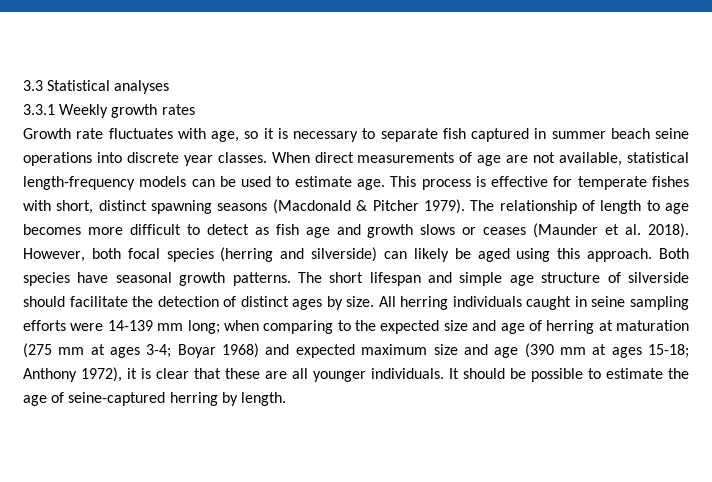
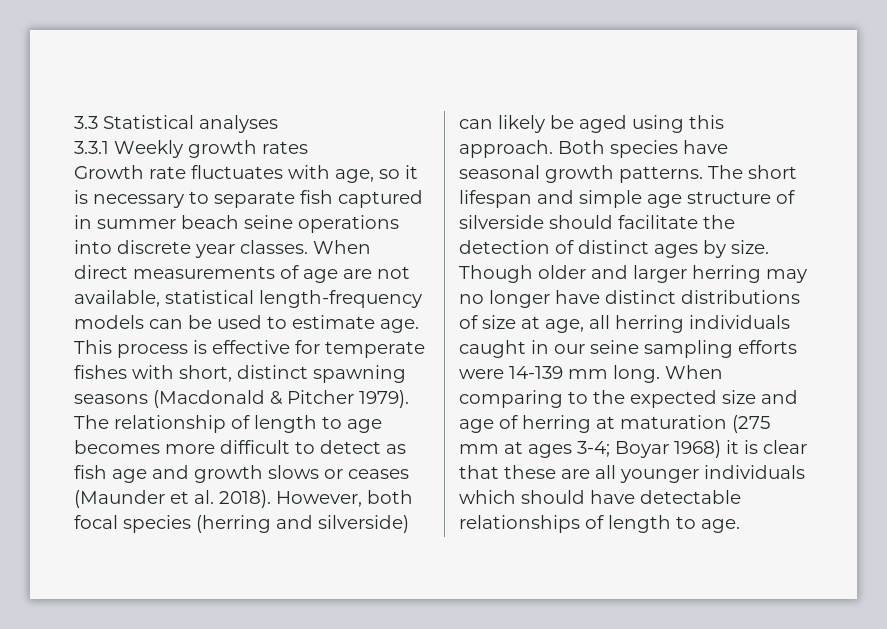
- All herring individuals caught in seine sampling efforts were 14-139 mm long; when comparing to the expected size and age of herring at maturation (275 mm at ages 3-4; Boyar 1968) and expected maximum size and age (390 mm at ages 15-18; Anthony 1972), it is clear that these are all younger individuals. It should be possible to estimate the age of seine-captured herring by length.
+ Though older and larger herring may no longer have distinct distributions of size at age, all herring individuals caught in our seine sampling efforts were 14-139 mm long. When comparing to the expected size and age of herring at maturation (275 mm at ages 3-4; Boyar 1968) it is clear that these are all younger individuals which should have detectable relationships of length to age.

